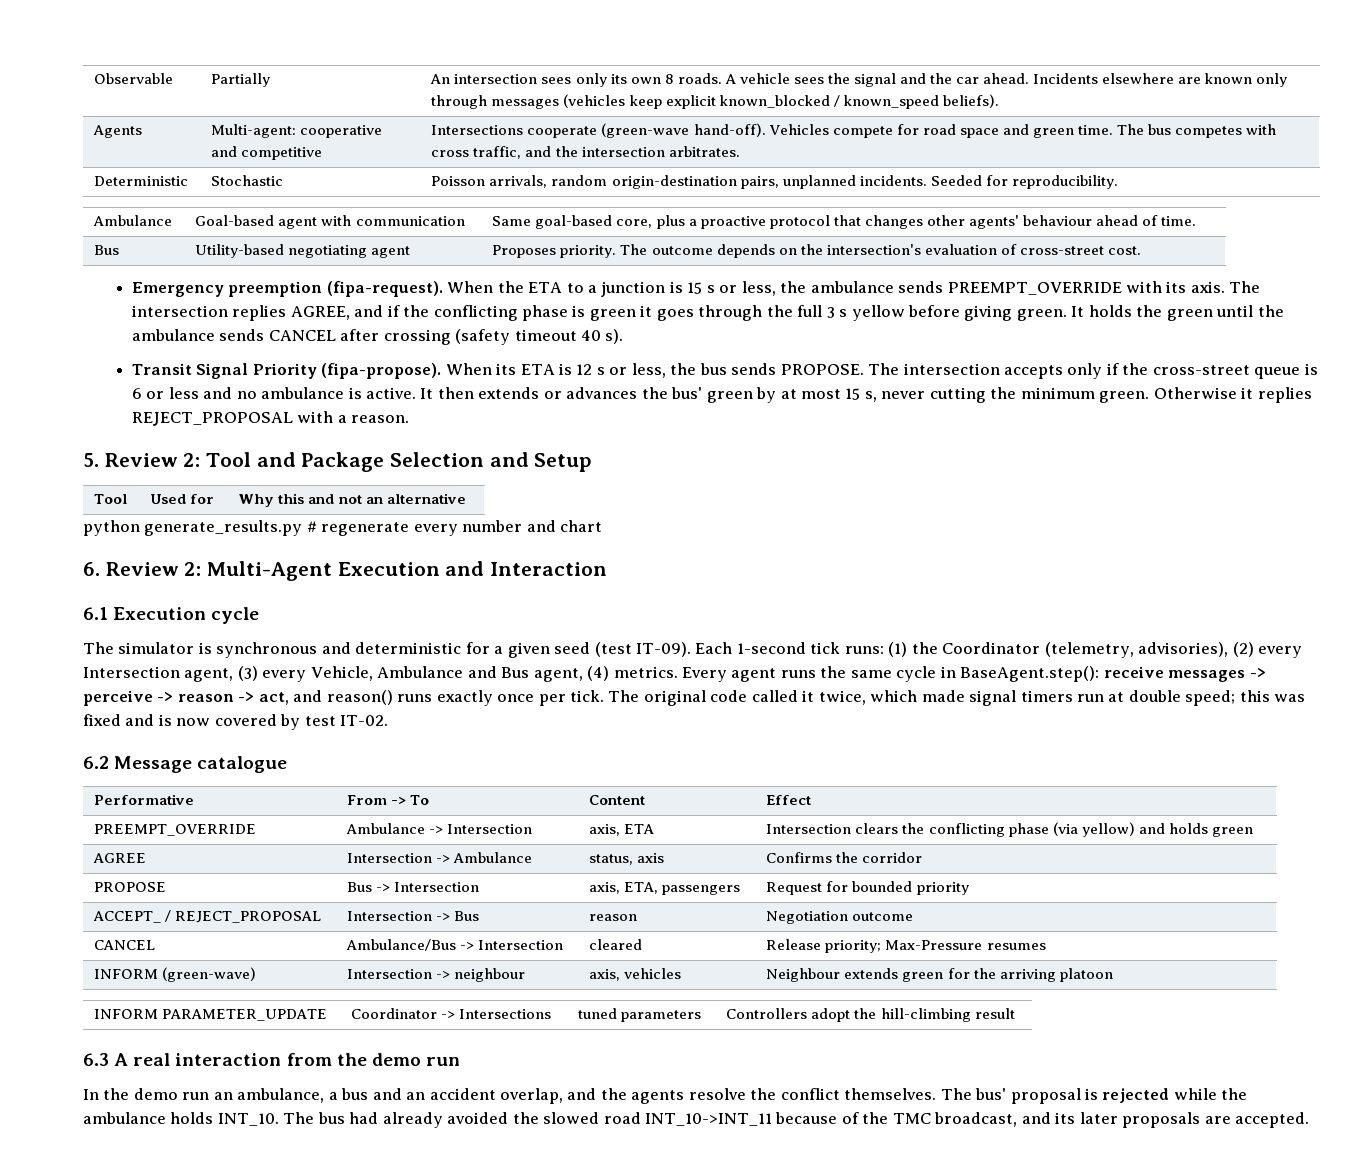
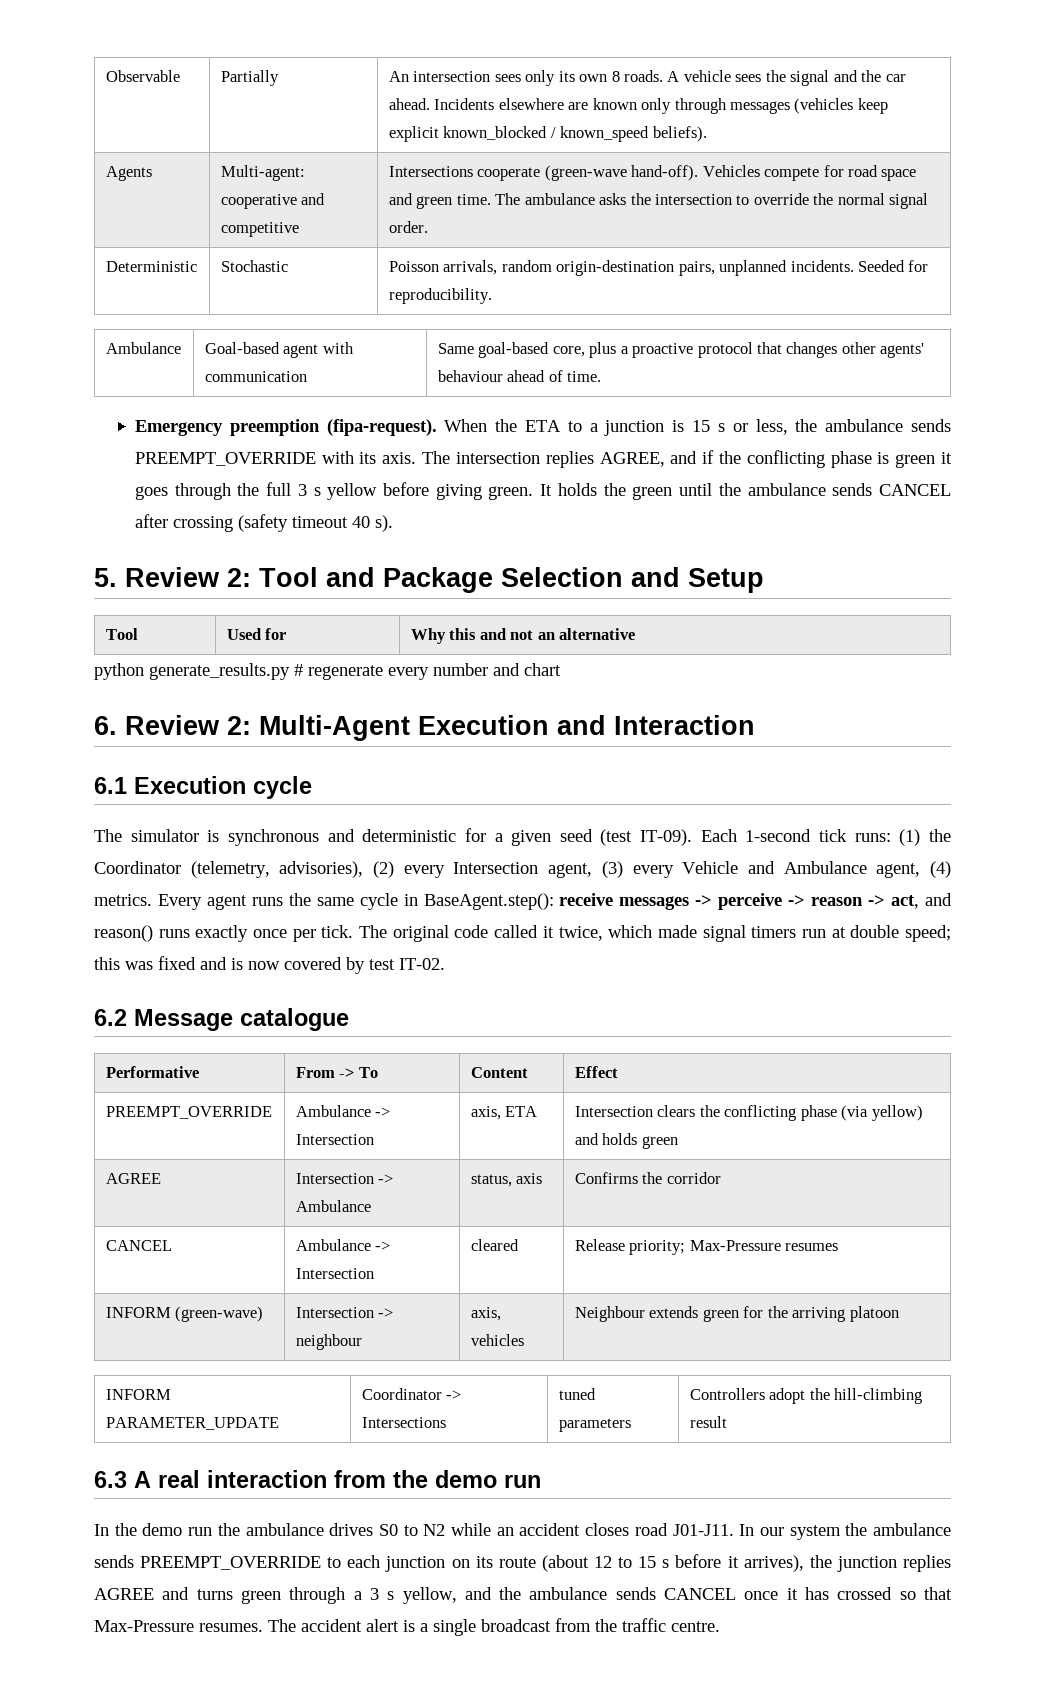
- Agents | Multi-agent: cooperative and competitive | Intersections cooperate (green-wave hand-off). Vehicles compete for road space and green time. The bus competes with cross traffic, and the intersection arbitrates.
+ Agents | Multi-agent: cooperative and competitive | Intersections cooperate (green-wave hand-off). Vehicles compete for road space and green time. The ambulance asks the intersection to override the normal signal order.
- Bus | Utility-based negotiating agent | Proposes priority. The outcome depends on the intersection's evaluation of cross-street cost.
- Transit Signal Priority (fipa-propose). When its ETA is 12 s or less, the bus sends PROPOSE. The intersection accepts only if the cross-street queue is 6 or less and no ambulance is active. It then extends or advances the bus' green by at most 15 s, never cutting the minimum green. Otherwise it replies REJECT_PROPOSAL with a reason.
- Each 1-second tick runs: (1) the Coordinator (telemetry, advisories), (2) every Intersection agent, (3) every Vehicle, Ambulance and Bus agent, (4) metrics.
+ Each 1-second tick runs: (1) the Coordinator (telemetry, advisories), (2) every Intersection agent, (3) every Vehicle and Ambulance agent, (4) metrics.
- PROPOSE | Bus -> Intersection | axis, ETA, passengers | Request for bounded priority
- ACCEPT_ / REJECT_PROPOSAL | Intersection -> Bus | reason | Negotiation outcome
- CANCEL | Ambulance/Bus -> Intersection | cleared | Release priority; Max-Pressure resumes
+ CANCEL | Ambulance -> Intersection | cleared | Release priority; Max-Pressure resumes
- In the demo run an ambulance, a bus and an accident overlap, and the agents resolve the conflict themselves. The bus' proposal is rejected while the ambulance holds INT_10. The bus had already avoided the slowed road INT_10->INT_11 because of the TMC broadcast, and its later proposals are accepted.
+ In the demo run the ambulance drives S0 to N2 while an accident closes road J01-J11. In our system the ambulance sends PREEMPT_OVERRIDE to each junction on its route (about 12 to 15 s before it arrives), the junction replies AGREE and turns green through a 3 s yellow, and the ambulance sends CANCEL once it has crossed so that Max-Pressure resumes. The accident alert is a single broadcast from the traffic centre.

